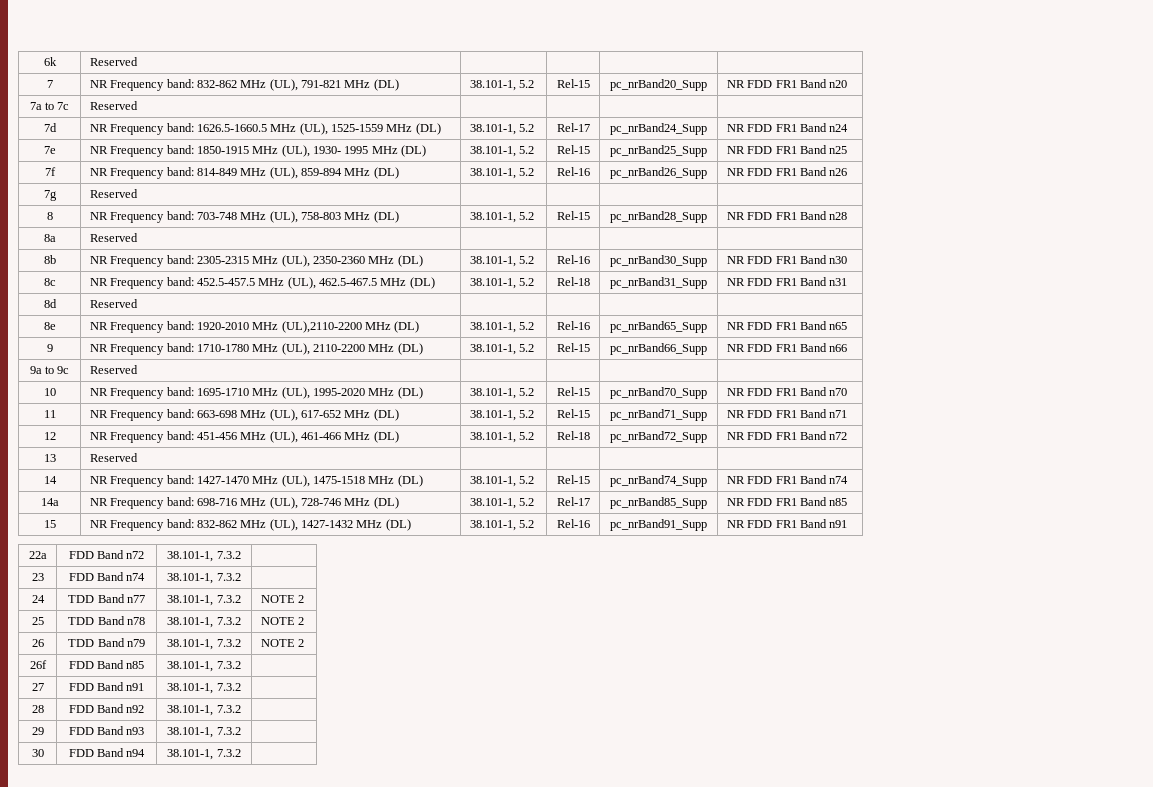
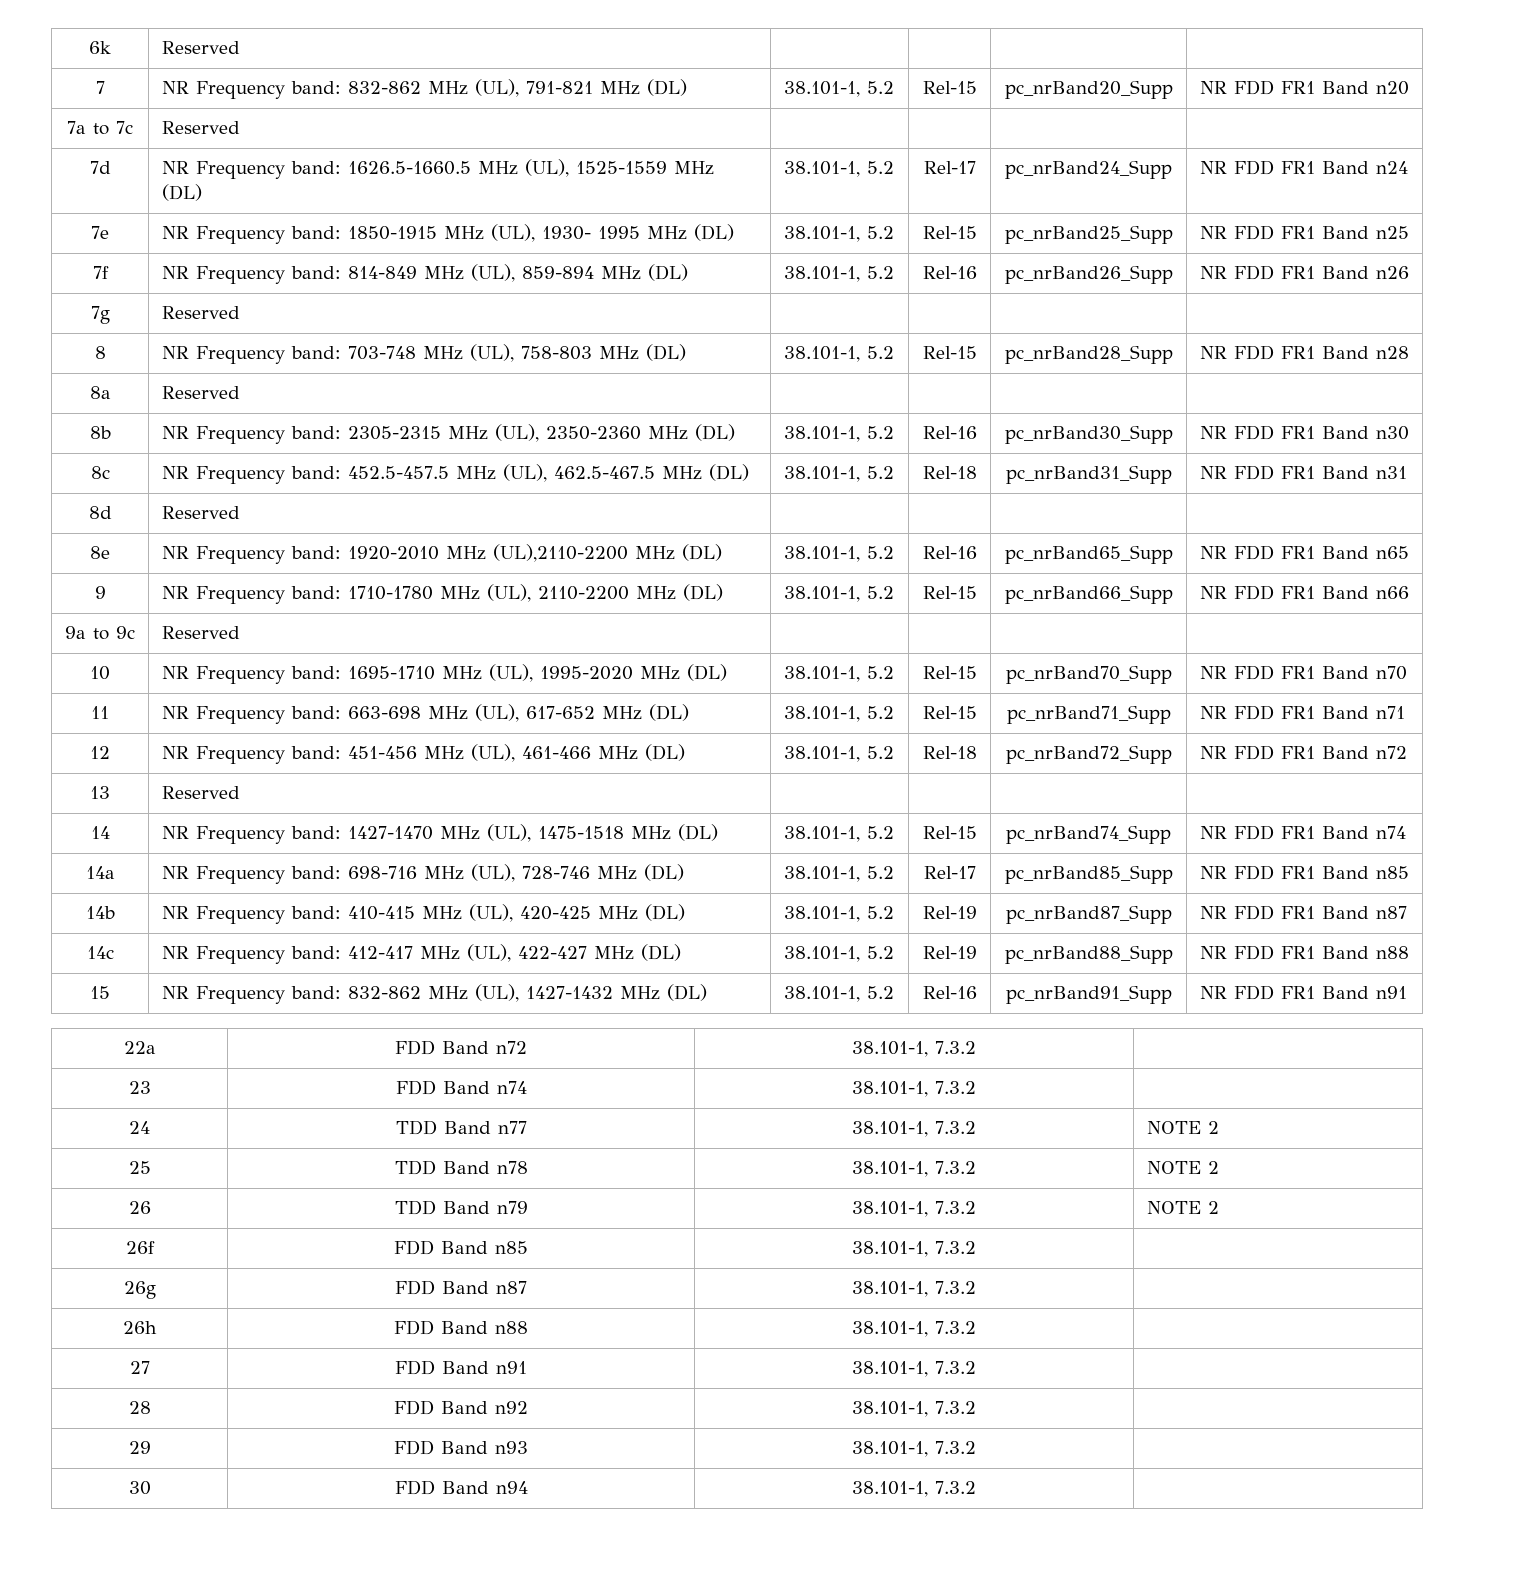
+ 14b | NR Frequency band: 410-415 MHz (UL), 420-425 MHz (DL) | 38.101-1, 5.2 | Rel-19 | pc_nrBand87_Supp | NR FDD FR1 Band n87
+ 14c | NR Frequency band: 412-417 MHz (UL), 422-427 MHz (DL) | 38.101-1, 5.2 | Rel-19 | pc_nrBand88_Supp | NR FDD FR1 Band n88
+ 26g | FDD Band n87 | 38.101-1, 7.3.2 |
+ 26h | FDD Band n88 | 38.101-1, 7.3.2 |

